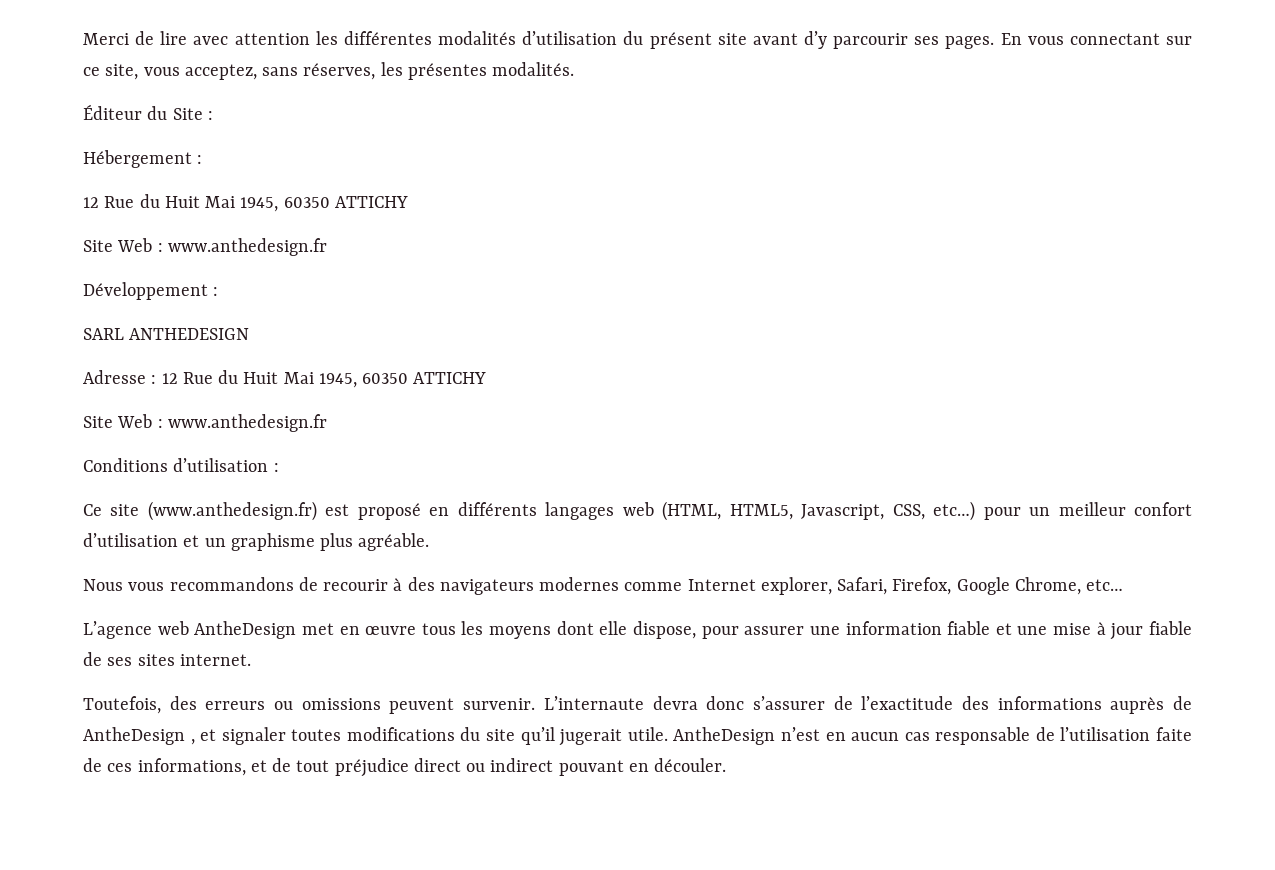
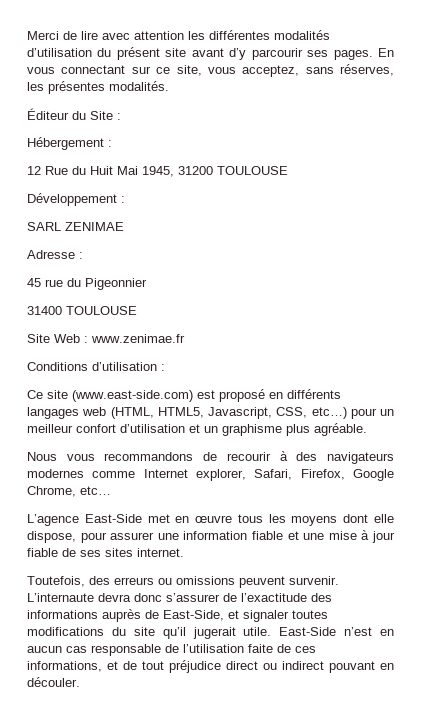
  Hébergement :
- 12 Rue du Huit Mai 1945, 60350 ATTICHY
- Site Web : www.anthedesign.fr
+ 12 Rue du Huit Mai 1945, 31200 TOULOUSE
- SARL ANTHEDESIGN
+ SARL ZENIMAE
- Adresse : 12 Rue du Huit Mai 1945, 60350 ATTICHY
- Site Web : www.anthedesign.fr
+ Adresse :
+ 45 rue du Pigeonnier
+ 31400 TOULOUSE
+ Site Web : www.zenimae.fr
- Ce site (www.anthedesign.fr) est proposé en différents langages web (HTML, HTML5, Javascript, CSS, etc…) pour un meilleur confort d’utilisation et un graphisme plus agréable.
+ Ce site (www.east-side.com) est proposé en différents langages web (HTML, HTML5, Javascript, CSS, etc…) pour un meilleur confort d’utilisation et un graphisme plus agréable.
- L’agence web AntheDesign met en œuvre tous les moyens dont elle dispose, pour assurer une information fiable et une mise à jour fiable de ses sites internet.
+ L’agence East-Side met en œuvre tous les moyens dont elle dispose, pour assurer une information fiable et une mise à jour fiable de ses sites internet.
- L’internaute devra donc s’assurer de l’exactitude des informations auprès de AntheDesign , et signaler toutes modifications du site qu’il jugerait utile.
+ L’internaute devra donc s’assurer de l’exactitude des informations auprès de East-Side, et signaler toutes modifications du site qu’il jugerait utile.
- AntheDesign n’est en aucun cas responsable de l’utilisation faite de ces informations, et de tout préjudice direct ou indirect pouvant en découler.
+ East-Side n’est en aucun cas responsable de l’utilisation faite de ces informations, et de tout préjudice direct ou indirect pouvant en découler.

